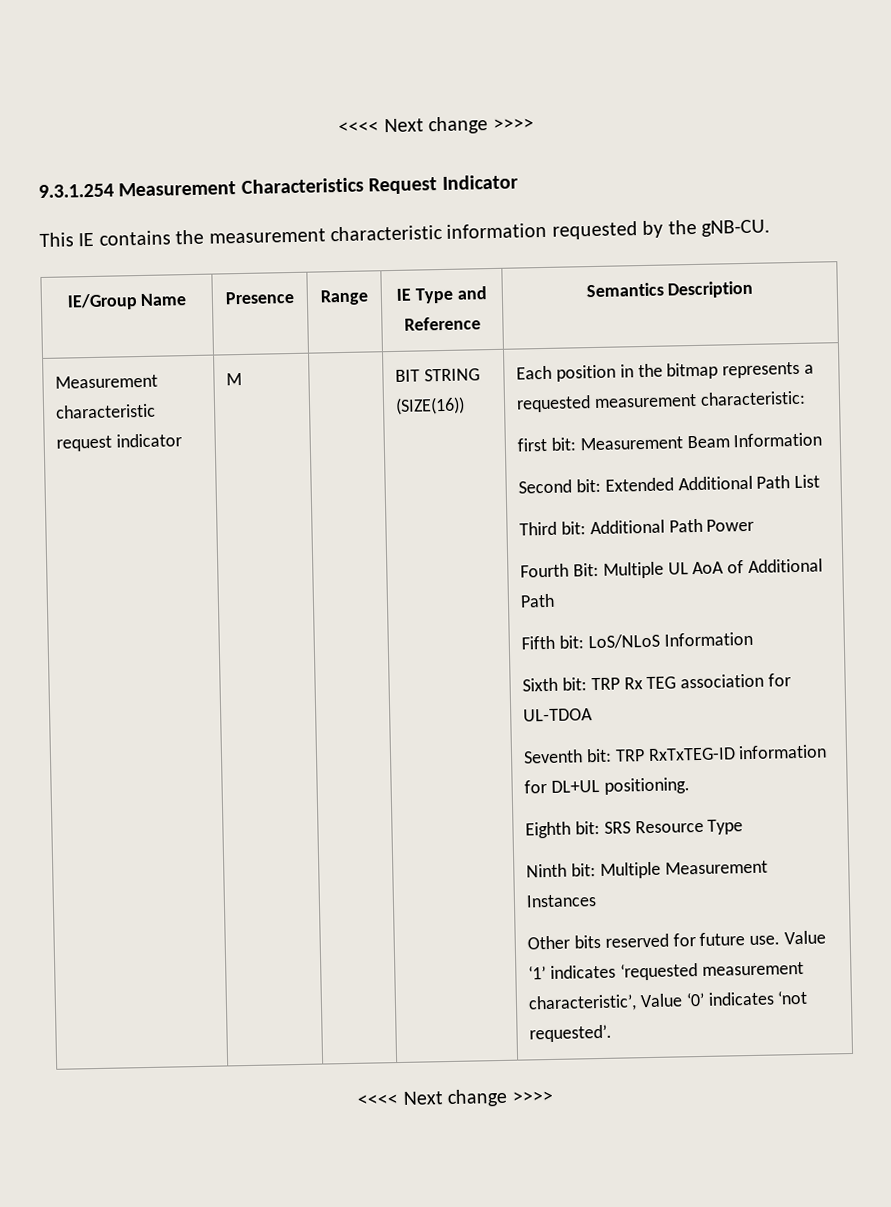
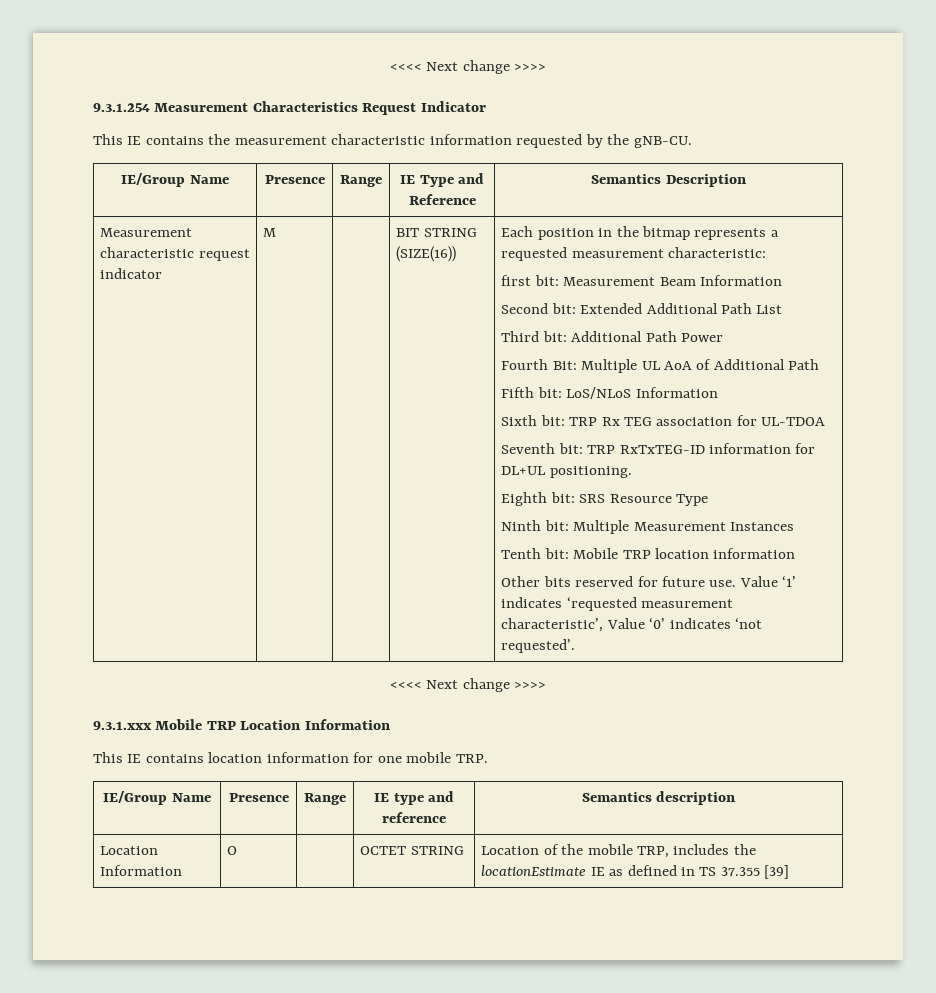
+ Tenth bit: Mobile TRP location information
+ 9.3.1.xxx Mobile TRP Location Information
+ This IE contains location information for one mobile TRP.
+ IE/Group Name | Presence | Range | IE type and reference | Semantics description
+ Location Information | O | | OCTET STRING | Location of the mobile TRP, includes the locationEstimate IE as defined in TS 37.355 [39]

